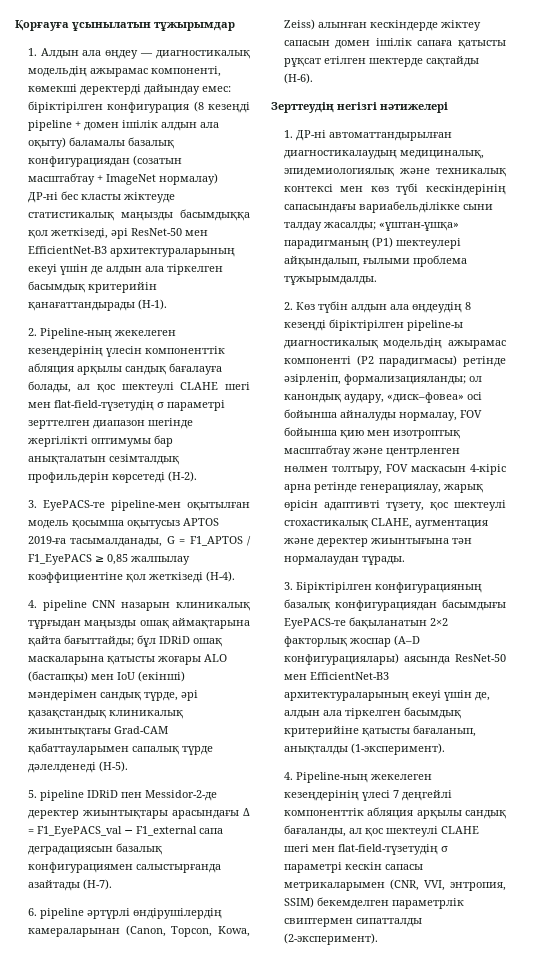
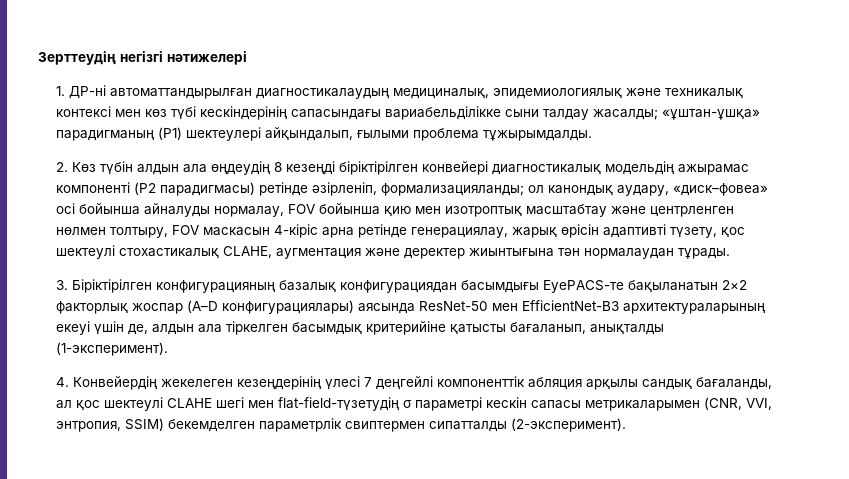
- Қорғауға ұсынылатын тұжырымдар
- 1. Алдын ала өңдеу — диагностикалық модельдің ажырамас компоненті, көмекші деректерді дайындау емес: біріктірілген конфигурация (8 кезеңді pipeline + домен ішілік алдын ала оқыту) баламалы базалық конфигурациядан (созатын масштабтау + ImageNet нормалау) ДР-ні бес класты жіктеуде статистикалық маңызды басымдыққа қол жеткізеді, әрі ResNet-50 мен EfficientNet-B3 архитектураларының екеуі үшін де алдын ала тіркелген басымдық критерийін қанағаттандырады (H-1).
- 2. Pipeline-ның жекелеген кезеңдерінің үлесін компоненттік абляция арқылы сандық бағалауға болады, ал қос шектеулі CLAHE шегі мен flat-field-түзетудің σ параметрі зерттелген диапазон шегінде жергілікті оптимумы бар анықталатын сезімталдық профильдерін көрсетеді (H-2).
- 3. EyePACS-те pipeline-мен оқытылған модель қосымша оқытусыз APTOS 2019-ға тасымалданады, G = F1_APTOS / F1_EyePACS ≥ 0,85 жалпылау коэффициентіне қол жеткізеді (H-4).
- 4. pipeline CNN назарын клиникалық тұрғыдан маңызды ошақ аймақтарына қайта бағыттайды; бұл IDRiD ошақ маскаларына қатысты жоғары ALO (бастапқы) мен IoU (екінші) мәндерімен сандық түрде, әрі қазақстандық клиникалық жиынтықтағы Grad-CAM қабаттауларымен сапалық түрде дәлелденеді (H-5).
- 5. pipeline IDRiD пен Messidor-2-де деректер жиынтықтары арасындағы Δ = F1_EyePACS_val − F1_external сапа деградациясын базалық конфигурациямен салыстырғанда азайтады (H-7).
- 6. pipeline әртүрлі өндірушілердің камераларынан (Canon, Topcon, Kowa, Zeiss) алынған кескіндерде жіктеу сапасын домен ішілік сапаға қатысты рұқсат етілген шектерде сақтайды (H-6).
- 2. Көз түбін алдын ала өңдеудің 8 кезеңді біріктірілген pipeline-ы диагностикалық модельдің ажырамас компоненті (P2 парадигмасы) ретінде әзірленіп, формализацияланды; ол канондық аудару, «диск–фовеа» осі бойынша айналуды нормалау, FOV бойынша қию мен изотроптық масштабтау және центрленген нөлмен толтыру, FOV маскасын 4-кіріс арна ретінде генерациялау, жарық өрісін адаптивті түзету, қос шектеулі стохастикалық CLAHE, аугментация және деректер жиынтығына тән нормалаудан тұрады.
+ 2. Көз түбін алдын ала өңдеудің 8 кезеңді біріктірілген конвейері диагностикалық модельдің ажырамас компоненті (P2 парадигмасы) ретінде әзірленіп, формализацияланды; ол канондық аудару, «диск–фовеа» осі бойынша айналуды нормалау, FOV бойынша қию мен изотроптық масштабтау және центрленген нөлмен толтыру, FOV маскасын 4-кіріс арна ретінде генерациялау, жарық өрісін адаптивті түзету, қос шектеулі стохастикалық CLAHE, аугментация және деректер жиынтығына тән нормалаудан тұрады.
- 4. Pipeline-ның жекелеген кезеңдерінің үлесі 7 деңгейлі компоненттік абляция арқылы сандық бағаланды, ал қос шектеулі CLAHE шегі мен flat-field-түзетудің σ параметрі кескін сапасы метрикаларымен (CNR, VVI, энтропия, SSIM) бекемделген параметрлік свиптермен сипатталды (2-эксперимент).
+ 4. Конвейердің жекелеген кезеңдерінің үлесі 7 деңгейлі компоненттік абляция арқылы сандық бағаланды, ал қос шектеулі CLAHE шегі мен flat-field-түзетудің σ параметрі кескін сапасы метрикаларымен (CNR, VVI, энтропия, SSIM) бекемделген параметрлік свиптермен сипатталды (2-эксперимент).

